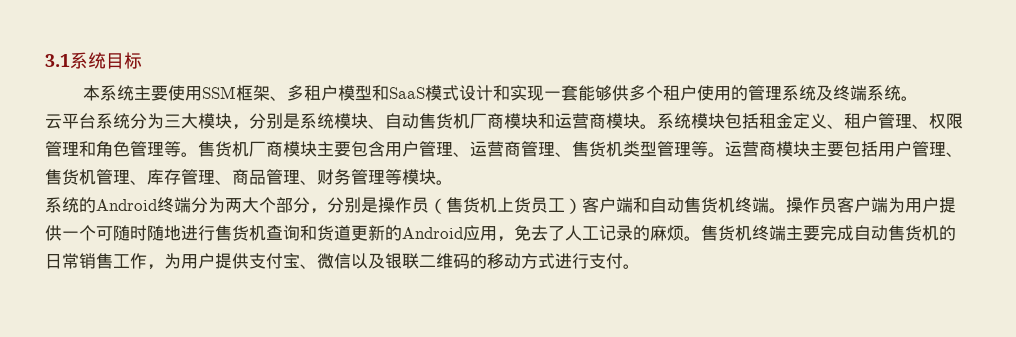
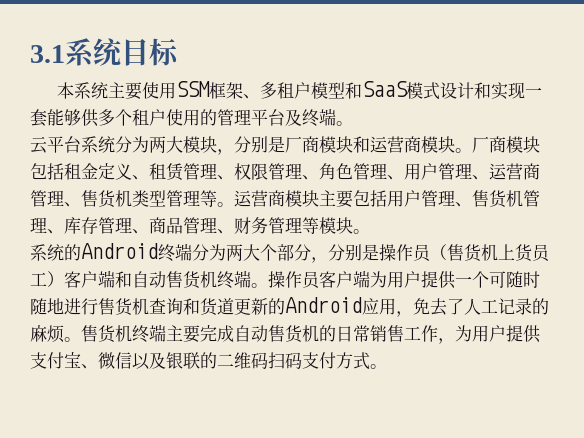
- 本系统主要使用SSM框架、多租户模型和SaaS模式设计和实现一套能够供多个租户使用的管理系统及终端系统。
+ 本系统主要使用SSM框架、多租户模型和SaaS模式设计和实现一套能够供多个租户使用的管理平台及终端。
- 云平台系统分为三大模块，分别是系统模块、自动售货机厂商模块和运营商模块。
+ 云平台系统分为两大模块，分别是厂商模块和运营商模块。
- 系统模块包括租金定义、租户管理、权限管理和角色管理等。售货机厂商模块主要包含用户管理、运营商管理、售货机类型管理等。
+ 厂商模块包括租金定义、租赁管理、权限管理、角色管理、用户管理、运营商管理、售货机类型管理等。
- 售货机终端主要完成自动售货机的日常销售工作，为用户提供支付宝、微信以及银联二维码的移动方式进行支付。
+ 售货机终端主要完成自动售货机的日常销售工作，为用户提供支付宝、微信以及银联的二维码扫码支付方式。

